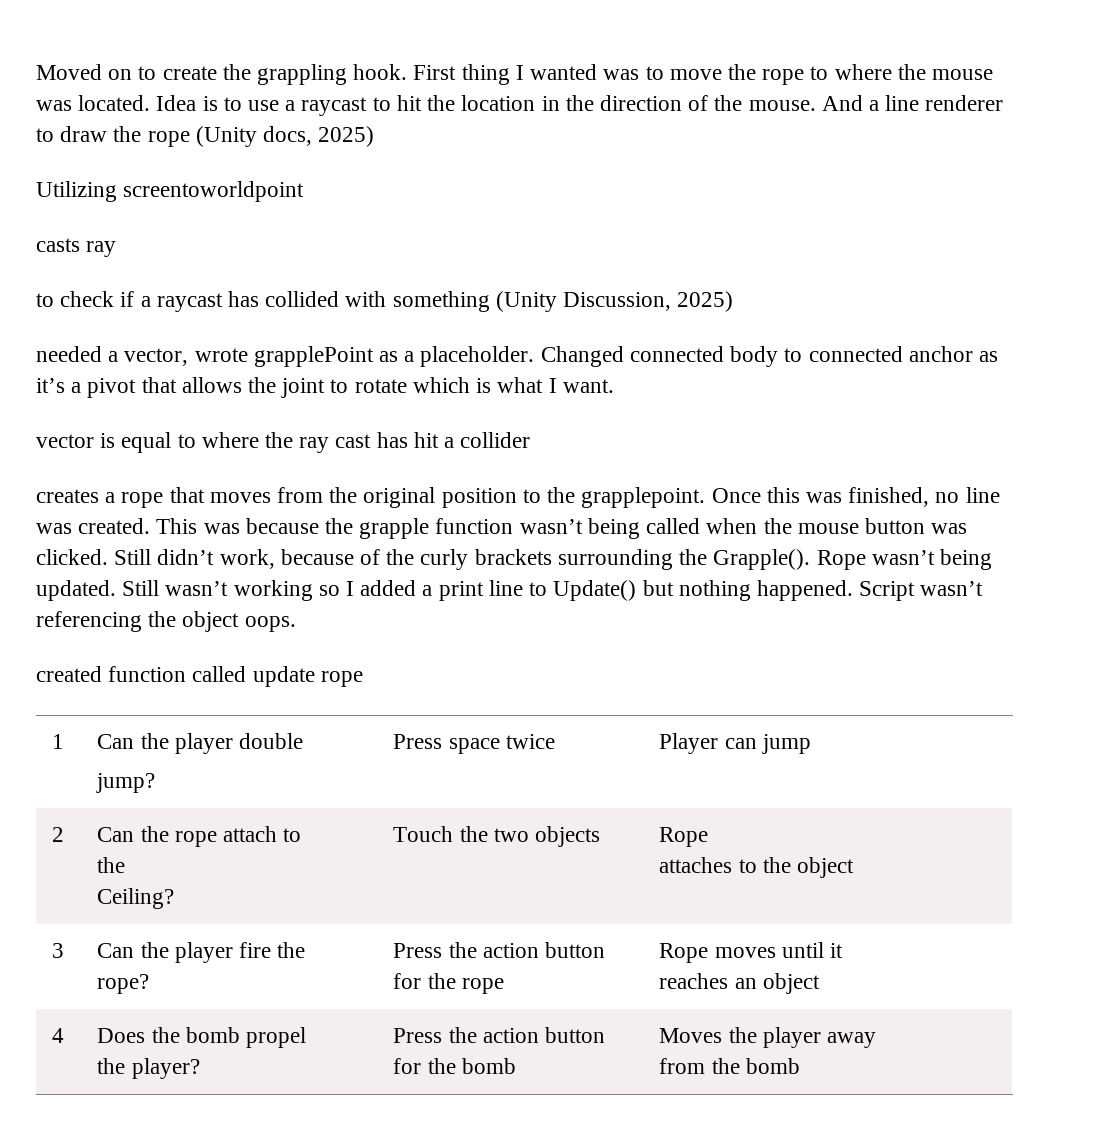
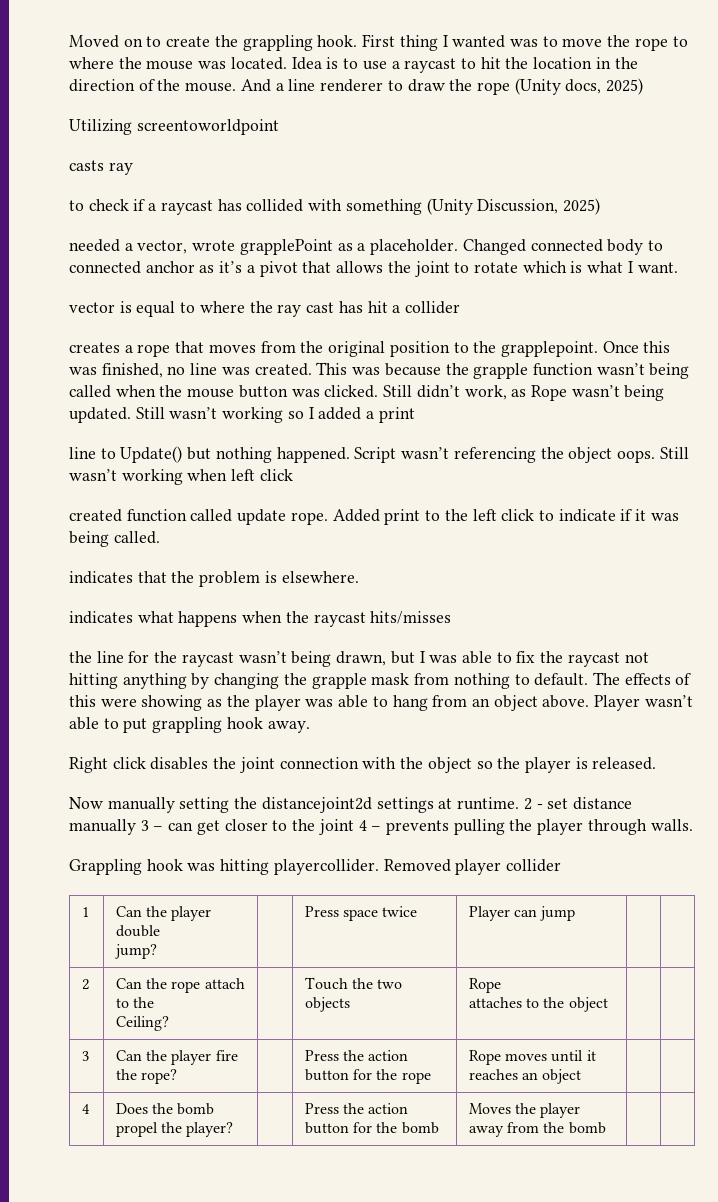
- Still didn’t work, because of the curly brackets surrounding the Grapple(). Rope wasn’t being updated.
+ Still didn’t work, as Rope wasn’t being updated.
- Still wasn’t working so I added a print line to Update() but nothing happened.
+ Still wasn’t working so I added a print
+ line to Update() but nothing happened.
- Script wasn’t referencing the object oops.
- created function called update rope
+ Script wasn’t referencing the object oops. Still wasn’t working when left click
+ created function called update rope. Added print to the left click to indicate if it was being called.
+ indicates that the problem is elsewhere.
+ indicates what happens when the raycast hits/misses
+ the line for the raycast wasn’t being drawn, but I was able to fix the raycast not hitting anything by changing the grapple mask from nothing to default. The effects of this were showing as the player was able to hang from an object above. Player wasn’t able to put grappling hook away.
+ Right click disables the joint connection with the object so the player is released.
+ Now manually setting the distancejoint2d settings at runtime. 2 - set distance manually 3 – can get closer to the joint 4 – prevents pulling the player through walls.
+ Grappling hook was hitting playercollider. Removed player collider

